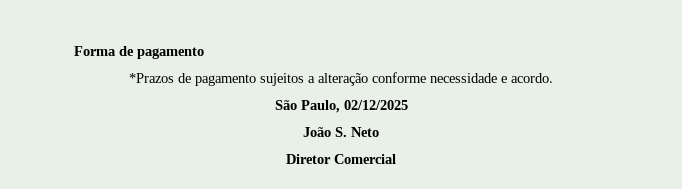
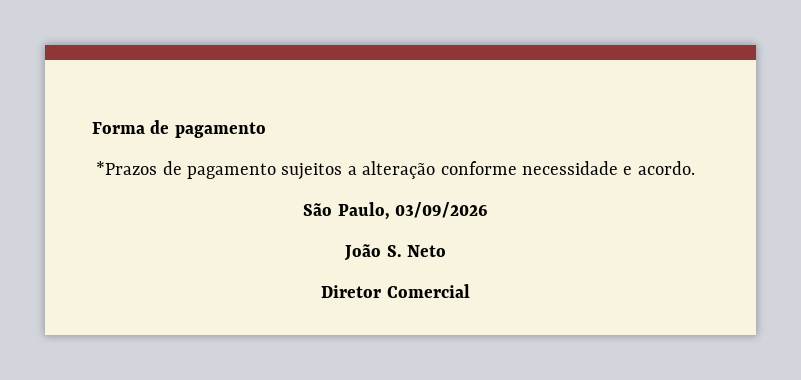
- São Paulo, 02/12/2025
+ São Paulo, 03/09/2026

